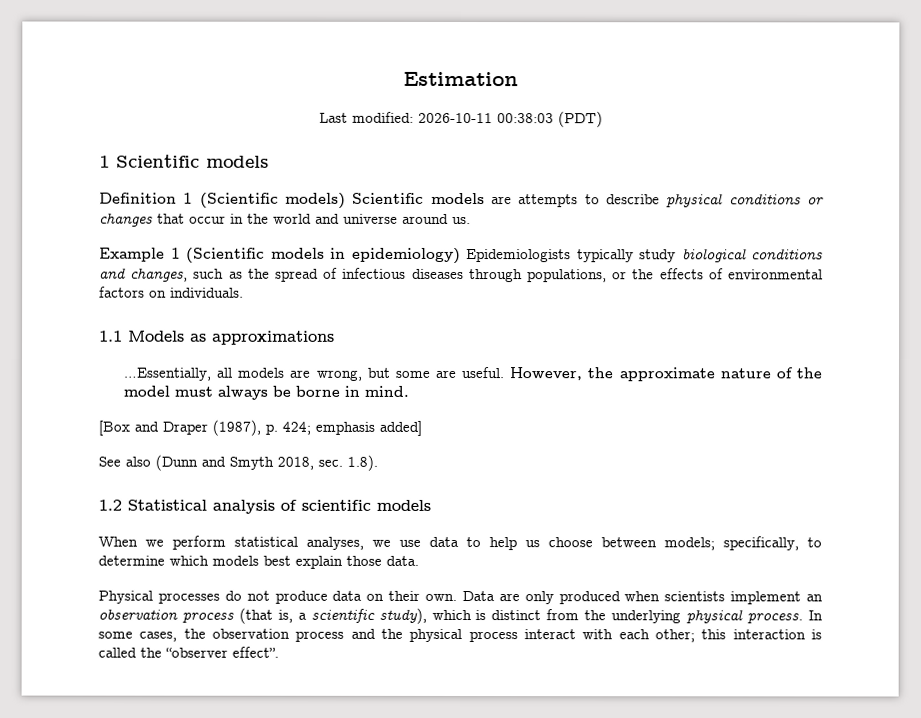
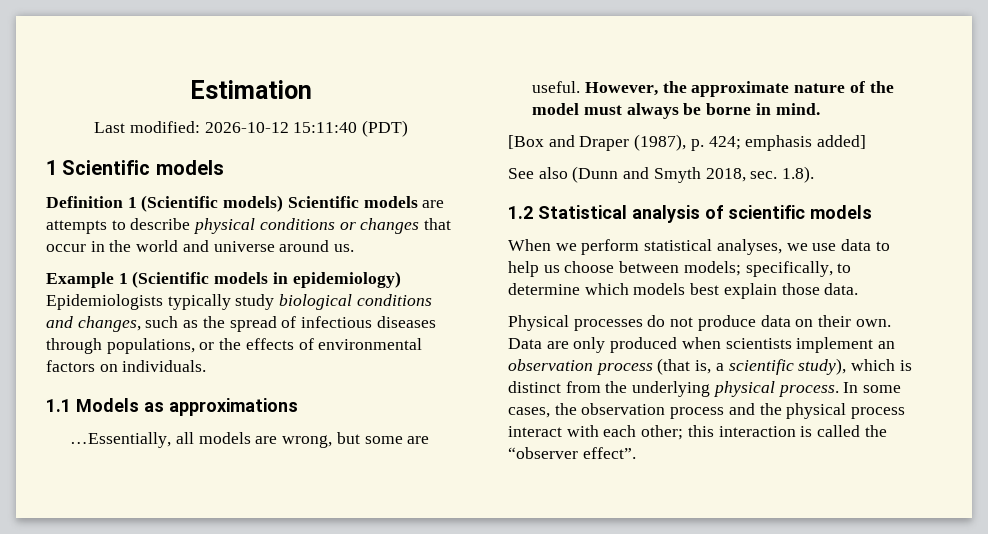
- Last modified: 2026-10-11 00:38:03 (PDT)
+ Last modified: 2026-10-12 15:11:40 (PDT)

